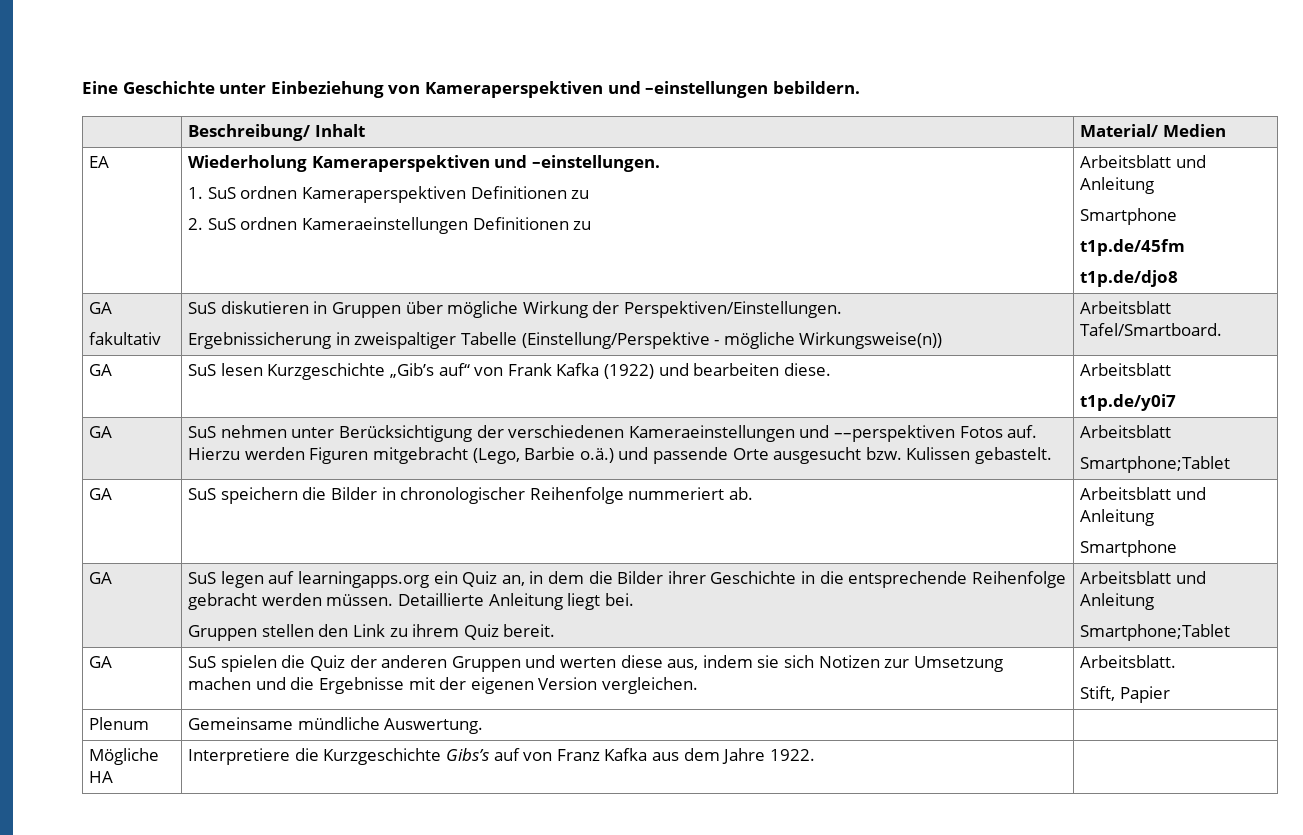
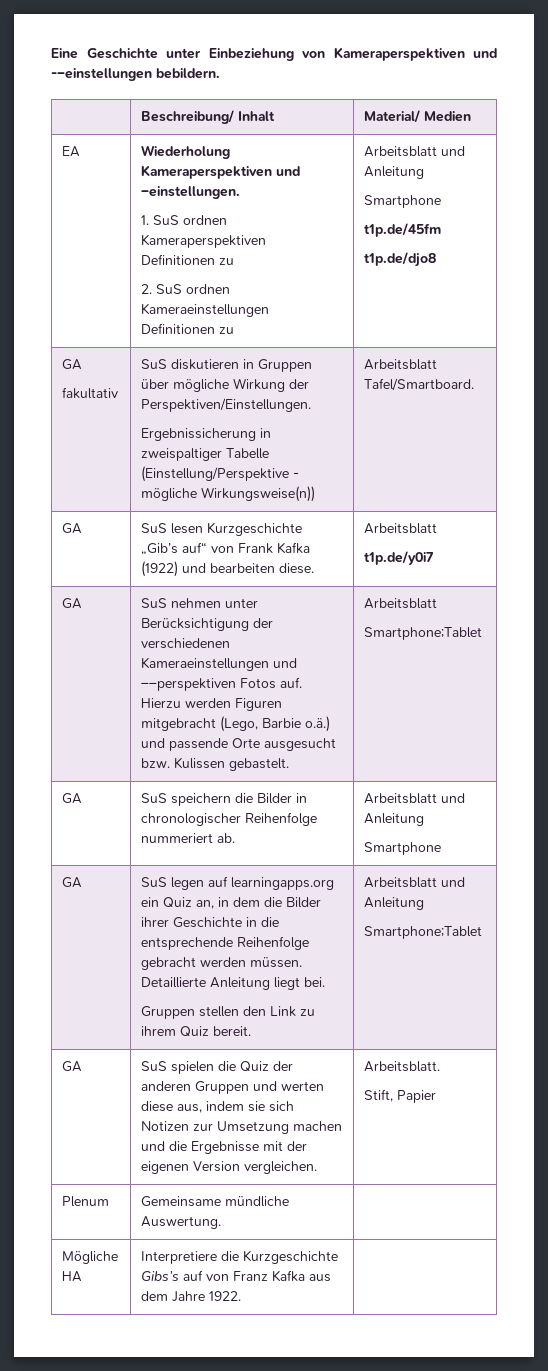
- Eine Geschichte unter Einbeziehung von Kameraperspektiven und –einstellungen bebildern.
+ Eine Geschichte unter Einbeziehung von Kameraperspektiven und -–einstellungen bebildern.

